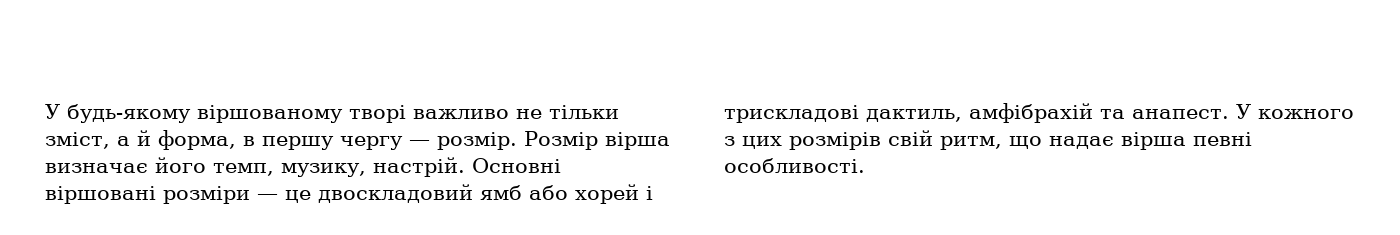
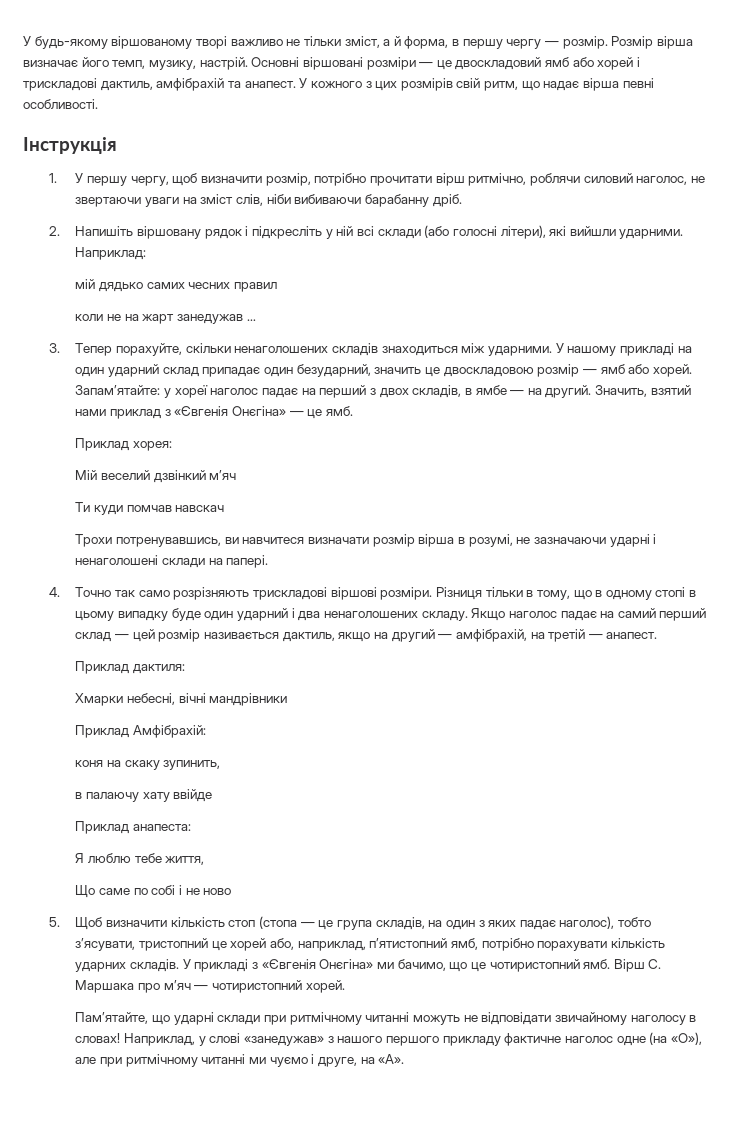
+ Інструкція
+ 1. У першу чергу, щоб визначити розмір, потрібно прочитати вірш ритмічно, роблячи силовий наголос, не звертаючи уваги на зміст слів, ніби вибиваючи барабанну дріб.
+ 2. Напишіть віршовану рядок і підкресліть у ній всі склади (або голосні літери), які вийшли ударними. Наприклад:
+ мій дядько самих чесних правил
+ коли не на жарт занедужав …
+ 3. Тепер порахуйте, скільки ненаголошених складів знаходиться між ударними. У нашому прикладі на один ударний склад припадає один безударний, значить це двоскладовою розмір — ямб або хорей. Запам’ятайте: у хореї наголос падає на перший з двох складів, в ямбе — на другий. Значить, взятий нами приклад з «Євгенія Онєгіна» — це ямб.
+ Приклад хорея:
+ Мій веселий дзвінкий м’яч
+ Ти куди помчав навскач
+ Трохи потренувавшись, ви навчитеся визначати розмір вірша в розумі, не зазначаючи ударні і ненаголошені склади на папері.
+ 4. Точно так само розрізняють трискладові віршові розміри. Різниця тільки в тому, що в одному стопі в цьому випадку буде один ударний і два ненаголошених складу. Якщо наголос падає на самий перший склад — цей розмір називається дактиль, якщо на другий — амфібрахій, на третій — анапест.
+ Приклад дактиля:
+ Хмарки небесні, вічні мандрівники
+ Приклад Амфібрахій:
+ коня на скаку зупинить,
+ в палаючу хату ввійде
+ Приклад анапеста:
+ Я люблю тебе життя,
+ Що саме по собі і не ново
+ 5. Щоб визначити кількість стоп (стопа — це група складів, на один з яких падає наголос), тобто з’ясувати, тристопний це хорей або, наприклад, п’ятистопний ямб, потрібно порахувати кількість ударних складів. У прикладі з «Євгенія Онєгіна» ми бачимо, що це чотиристопний ямб. Вірш С. Маршака про м’яч — чотиристопний хорей.
+ Пам’ятайте, що ударні склади при ритмічному читанні можуть не відповідати звичайному наголосу в словах! Наприклад, у слові «занедужав» з нашого першого прикладу фактичне наголос одне (на «О»), але при ритмічному читанні ми чуємо і друге, на «А».

